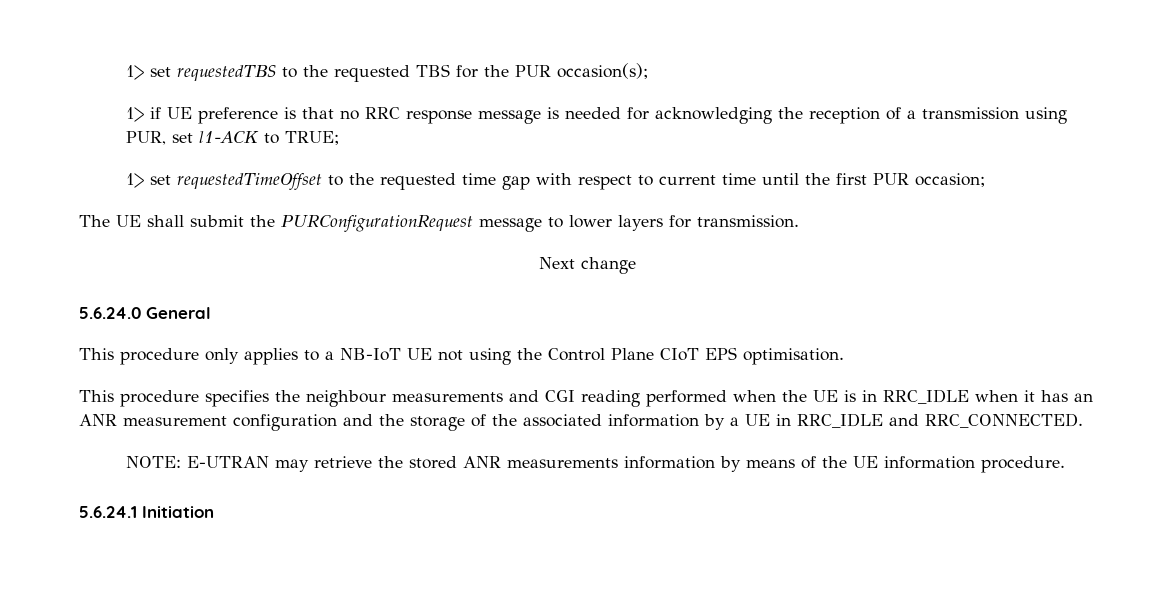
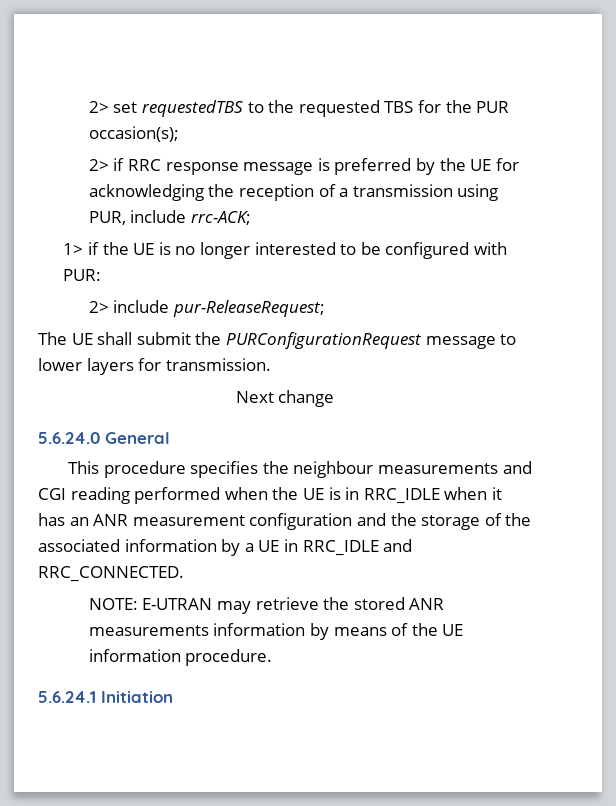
- 1> set requestedTBS to the requested TBS for the PUR occasion(s);
+ 2> set requestedTBS to the requested TBS for the PUR occasion(s);
- 1> if UE preference is that no RRC response message is needed for acknowledging the reception of a transmission using PUR, set l1-ACK to TRUE;
- 1> set requestedTimeOffset to the requested time gap with respect to current time until the first PUR occasion;
+ 2> if RRC response message is preferred by the UE for acknowledging the reception of a transmission using PUR, include rrc-ACK;
+ 1> if the UE is no longer interested to be configured with PUR:
+ 2> include pur-ReleaseRequest;
- This procedure only applies to a NB-IoT UE not using the Control Plane CIoT EPS optimisation.

